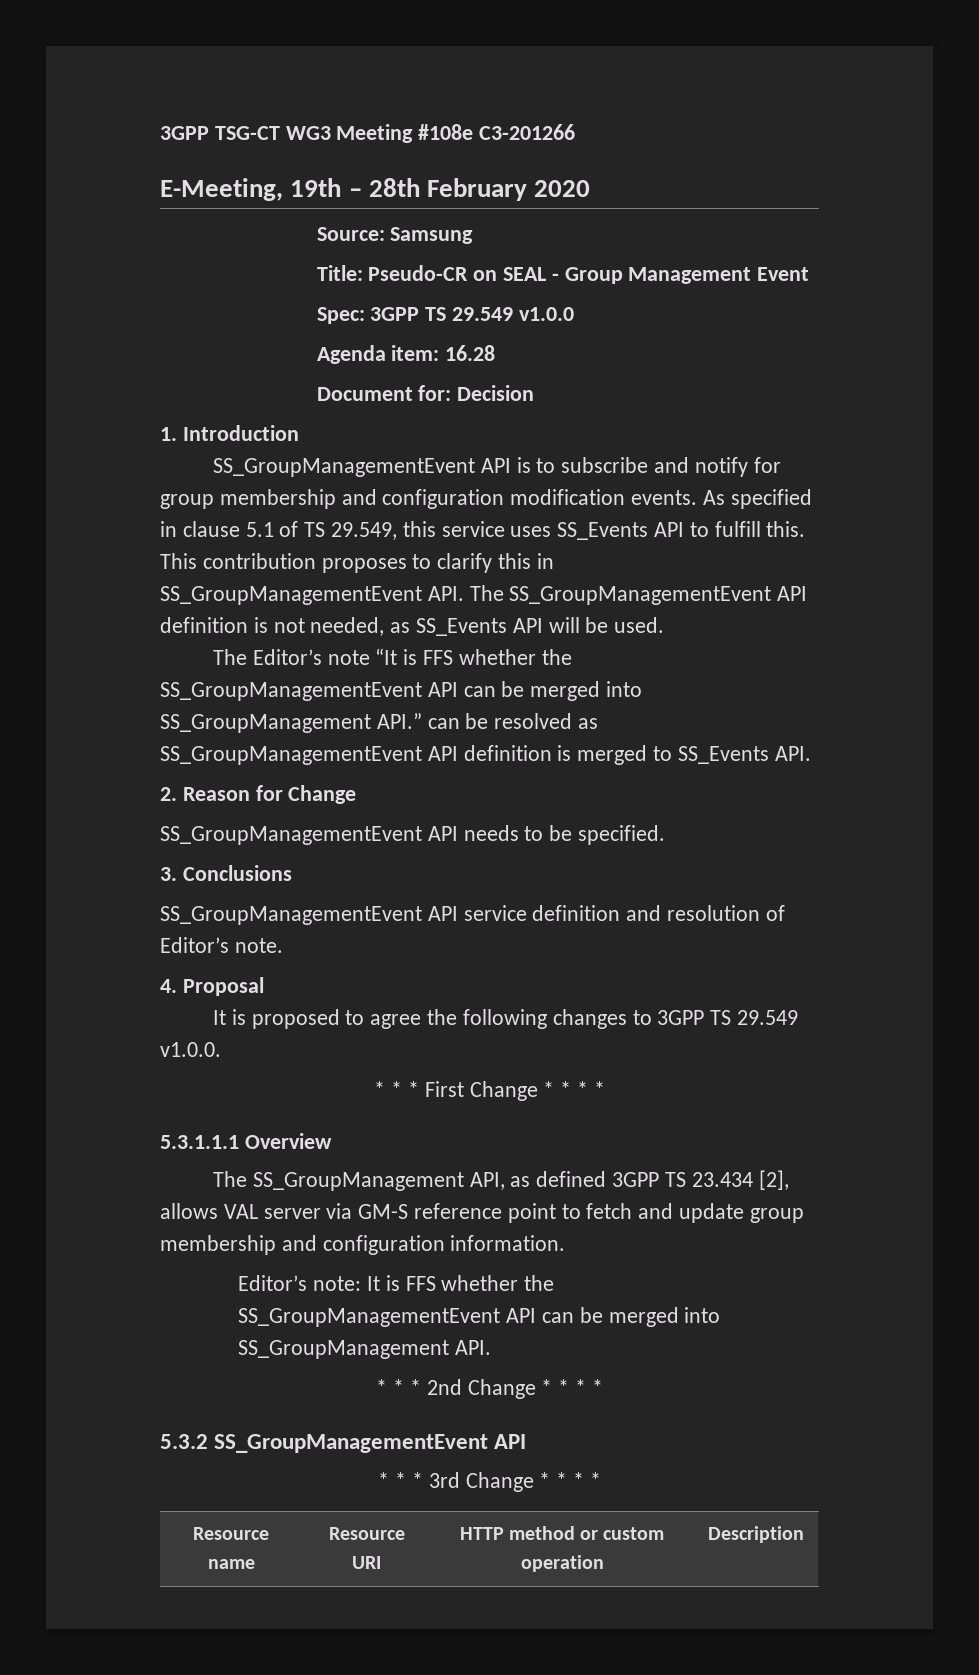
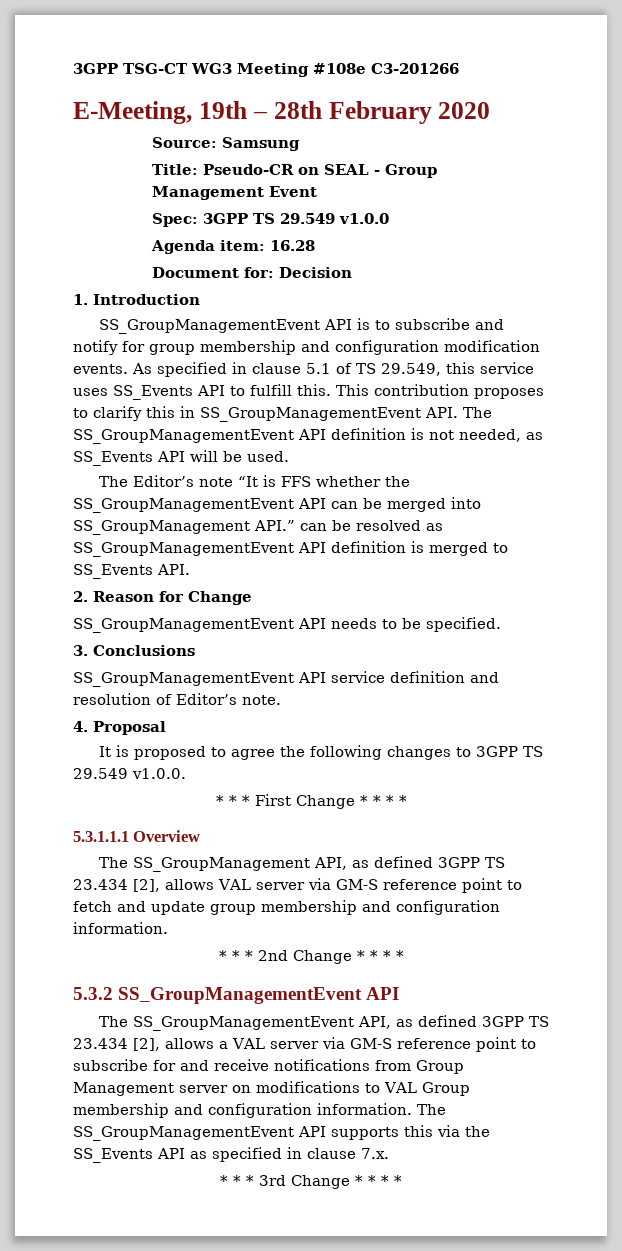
- Editor’s note: It is FFS whether the SS_GroupManagementEvent API can be merged into SS_GroupManagement API.
+ The SS_GroupManagementEvent API, as defined 3GPP TS 23.434 [2], allows a VAL server via GM-S reference point to subscribe for and receive notifications from Group Management server on modifications to VAL Group membership and configuration information. The SS_GroupManagementEvent API supports this via the SS_Events API as specified in clause 7.x.
- Resource name | Resource URI | HTTP method or custom operation | Description

